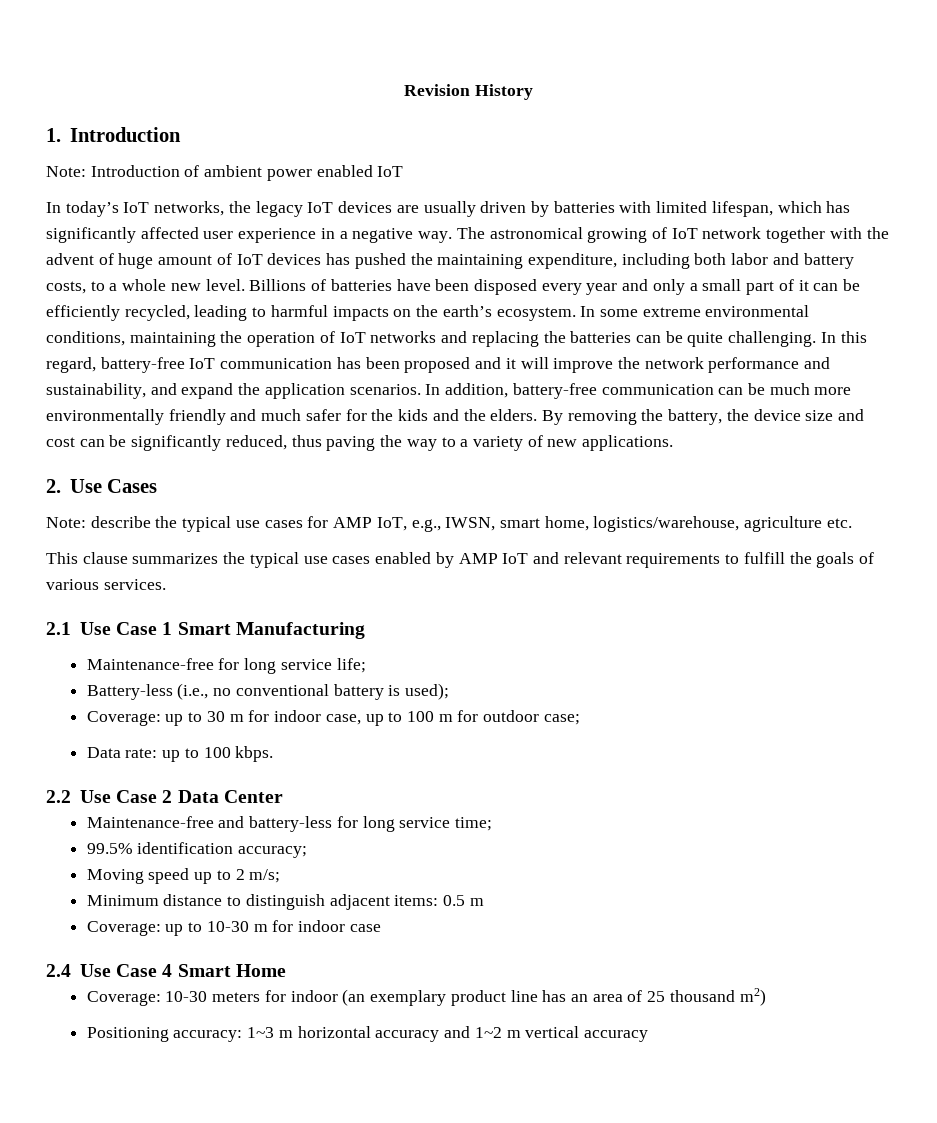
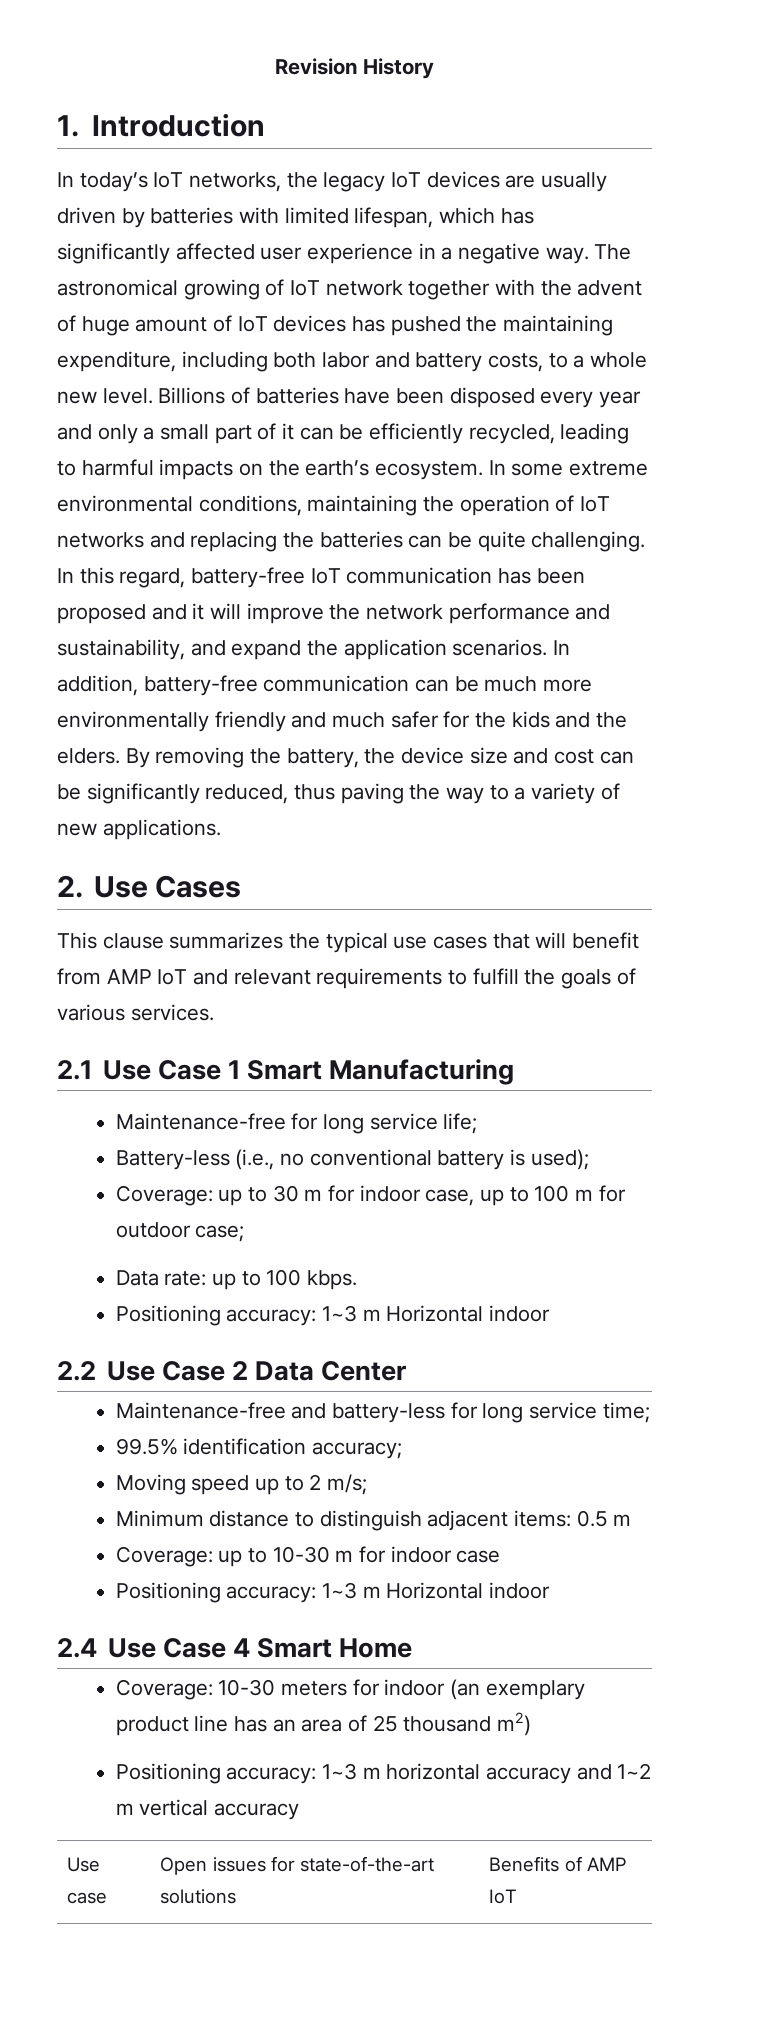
- Note: Introduction of ambient power enabled IoT
- Note: describe the typical use cases for AMP IoT, e.g., IWSN, smart home, logistics/warehouse, agriculture etc.
- This clause summarizes the typical use cases enabled by AMP IoT and relevant requirements to fulfill the goals of various services.
+ This clause summarizes the typical use cases that will benefit from AMP IoT and relevant requirements to fulfill the goals of various services.
  Data rate: up to 100 kbps.
+ Positioning accuracy: 1~3 m Horizontal indoor
  Coverage: up to 10-30 m for indoor case
+ Positioning accuracy: 1~3 m Horizontal indoor
+ Use case | Open issues for state-of-the-art solutions | Benefits of AMP IoT

